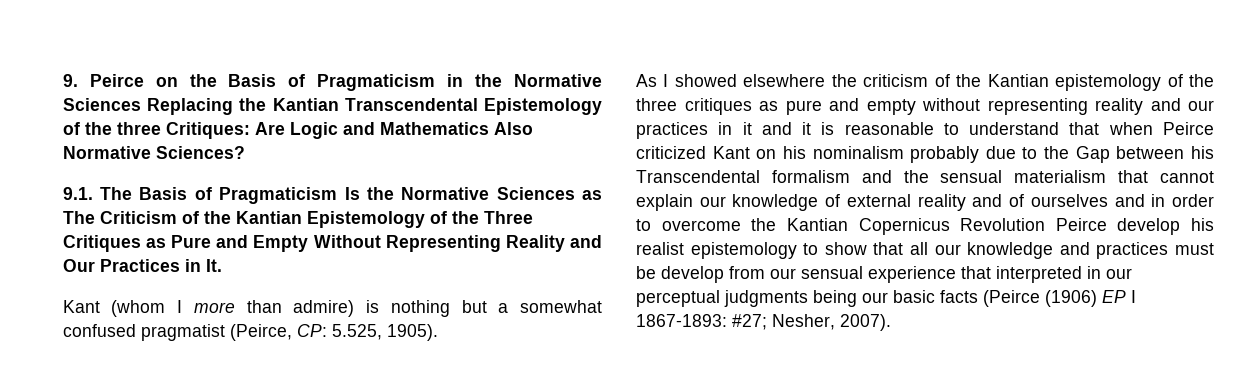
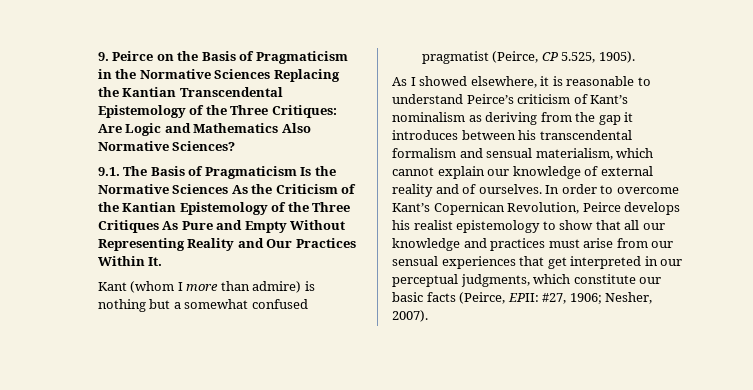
- 9. Peirce on the Basis of Pragmaticism in the Normative Sciences Replacing the Kantian Transcendental Epistemology of the three Critiques: Are Logic and Mathematics Also Normative Sciences?
+ 9. Peirce on the Basis of Pragmaticism in the Normative Sciences Replacing the Kantian Transcendental Epistemology of the Three Critiques: Are Logic and Mathematics Also Normative Sciences?
- 9.1. The Basis of Pragmaticism Is the Normative Sciences as The Criticism of the Kantian Epistemology of the Three Critiques as Pure and Empty Without Representing Reality and Our Practices in It.
+ 9.1. The Basis of Pragmaticism Is the Normative Sciences As the Criticism of the Kantian Epistemology of the Three Critiques As Pure and Empty Without Representing Reality and Our Practices Within It.
- Kant (whom I more than admire) is nothing but a somewhat confused pragmatist (Peirce, CP: 5.525, 1905).
+ Kant (whom I more than admire) is nothing but a somewhat confused pragmatist (Peirce, CP 5.525, 1905).
- As I showed elsewhere the criticism of the Kantian epistemology of the three critiques as pure and empty without representing reality and our practices in it and it is reasonable to understand that when Peirce criticized Kant on his nominalism probably due to the Gap between his Transcendental formalism and the sensual materialism that cannot explain our knowledge of external reality and of ourselves and in order to overcome the Kantian Copernicus Revolution Peirce develop his realist epistemology to show that all our knowledge and practices must be develop from our sensual experience that interpreted in our perceptual judgments being our basic facts (Peirce (1906) EP I 1867-1893: #27; Nesher, 2007).
+ As I showed elsewhere, it is reasonable to understand Peirce’s criticism of Kant’s nominalism as deriving from the gap it introduces between his transcendental formalism and sensual materialism, which cannot explain our knowledge of external reality and of ourselves. In order to overcome Kant’s Copernican Revolution, Peirce develops his realist epistemology to show that all our knowledge and practices must arise from our sensual experiences that get interpreted in our perceptual judgments, which constitute our basic facts (Peirce, EPII: #27, 1906; Nesher, 2007).

